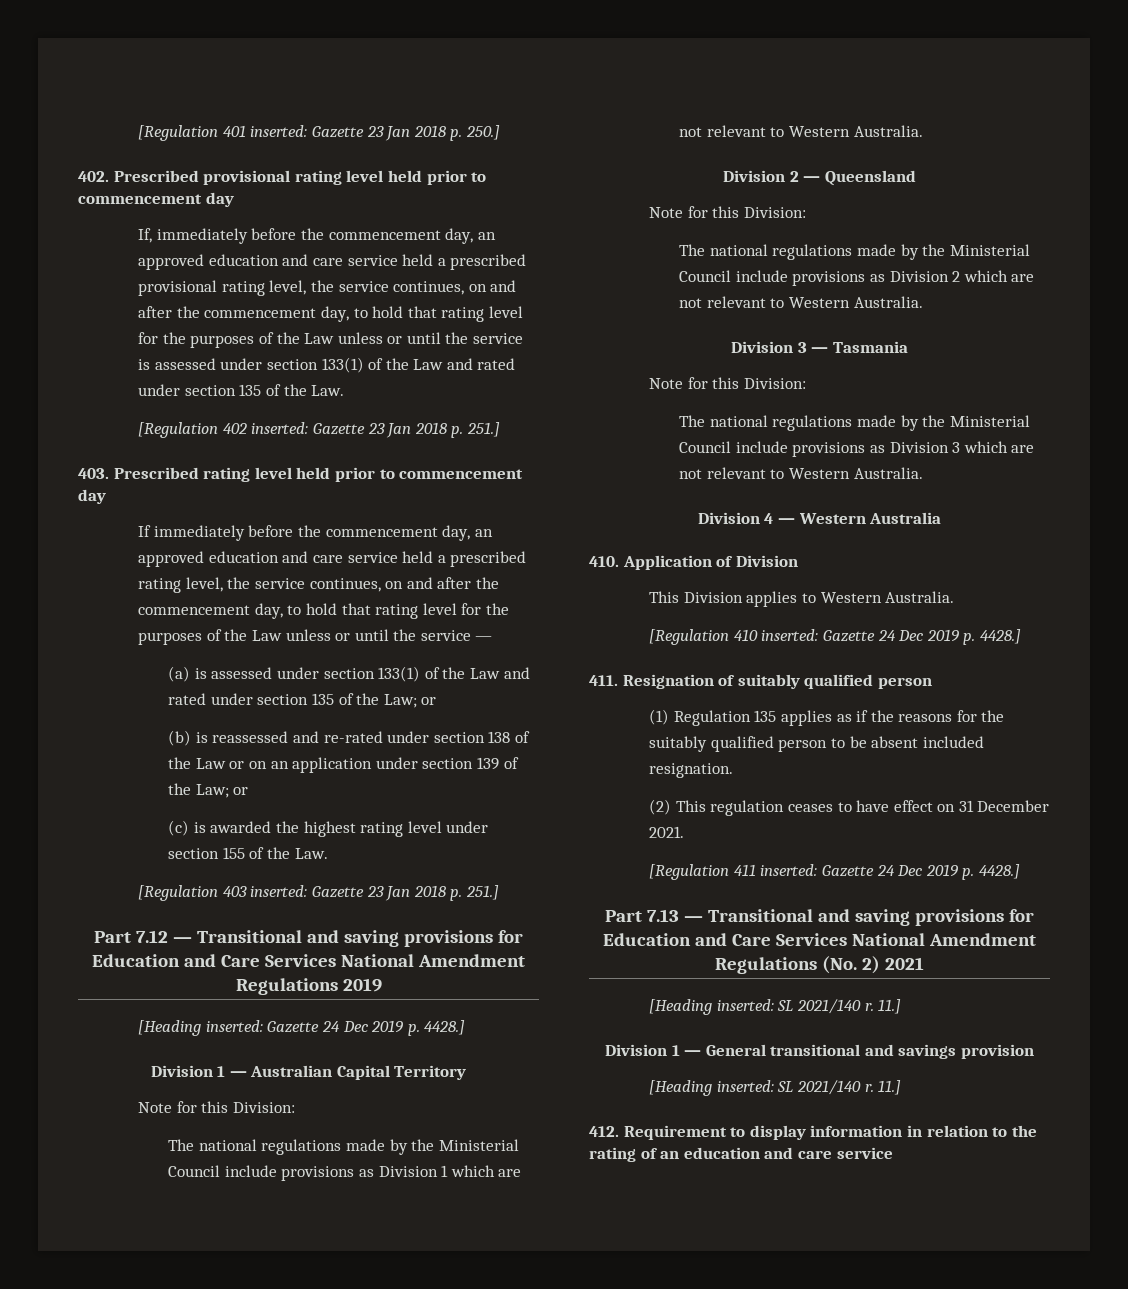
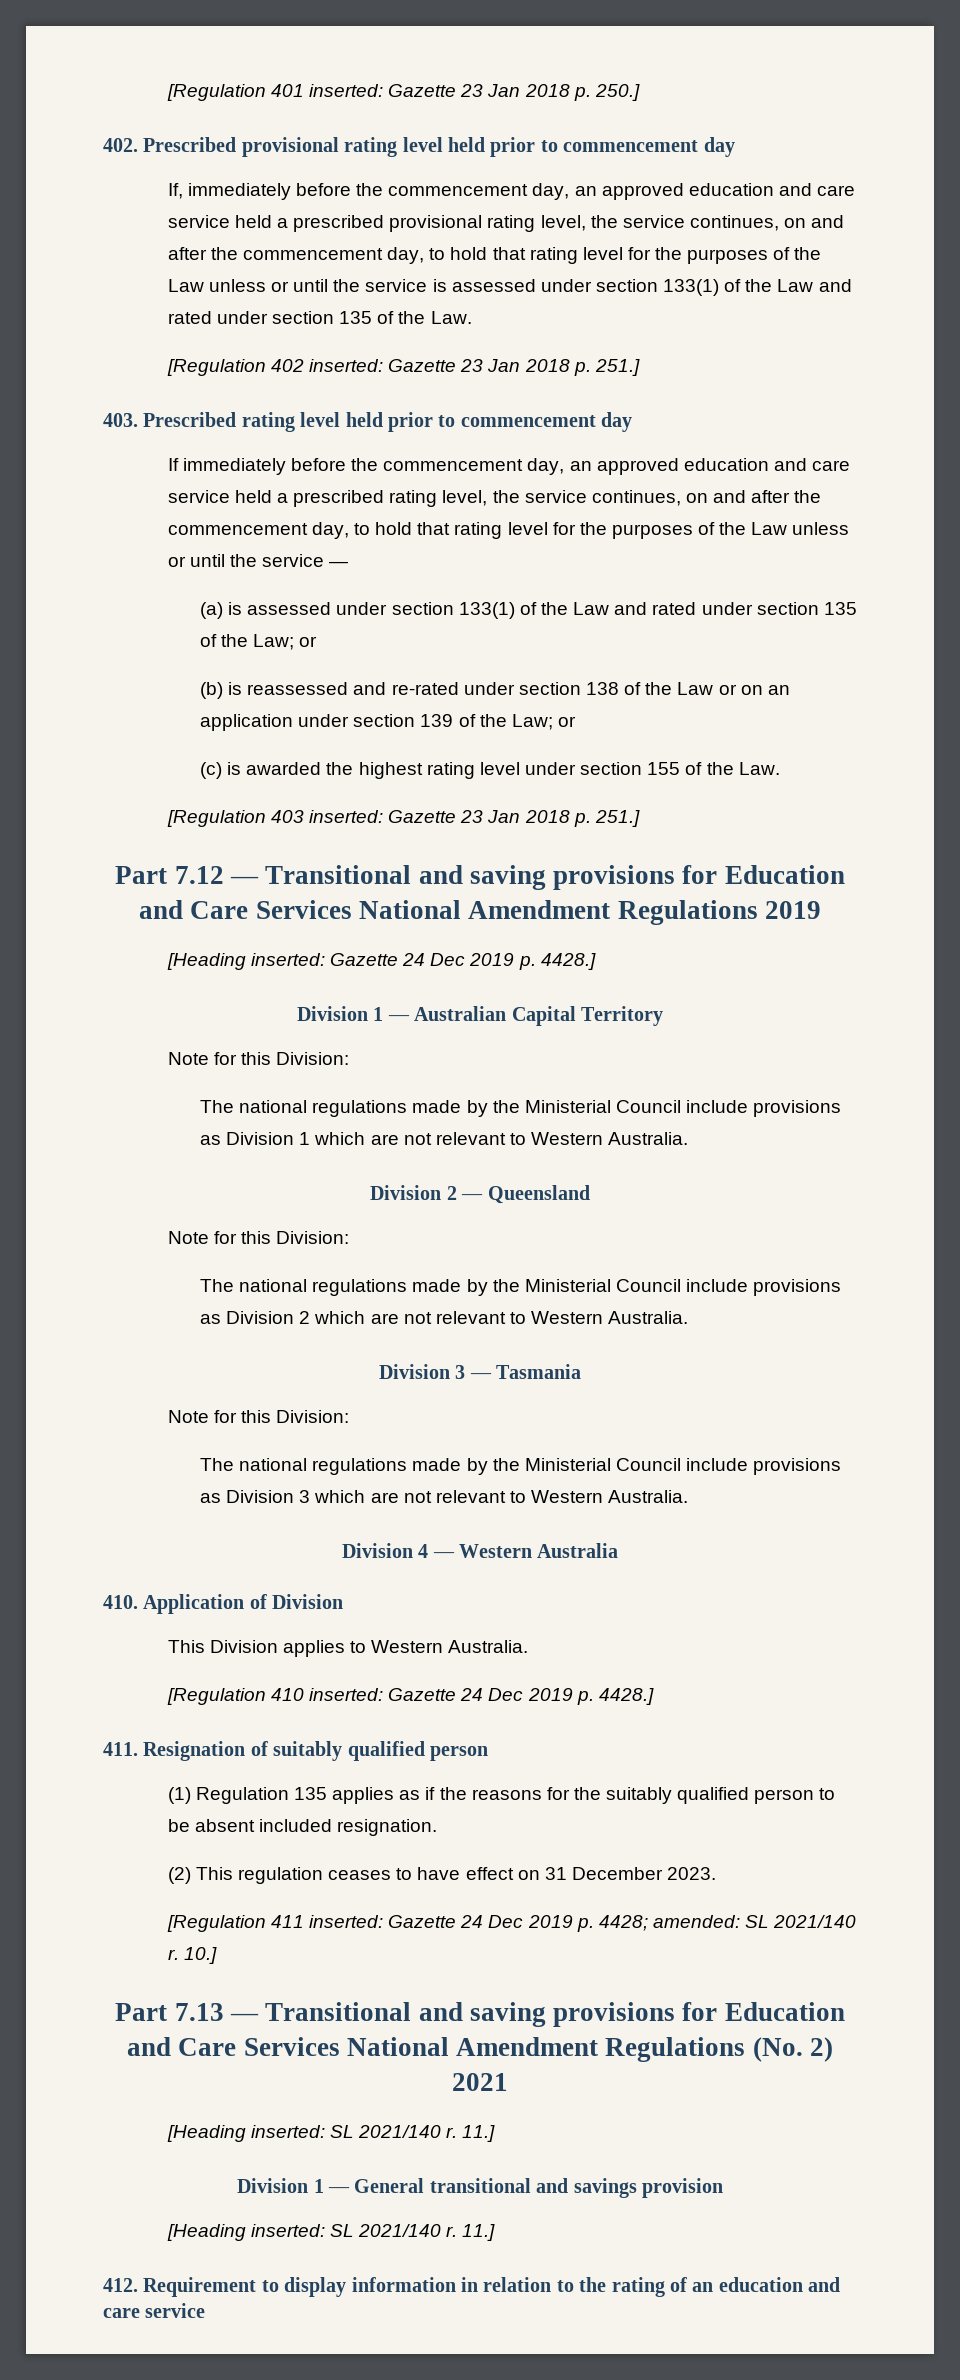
- (2) This regulation ceases to have effect on 31 December 2021.
+ (2) This regulation ceases to have effect on 31 December 2023.
- [Regulation 411 inserted: Gazette 24 Dec 2019 p. 4428.]
+ [Regulation 411 inserted: Gazette 24 Dec 2019 p. 4428; amended: SL 2021/140 r. 10.]

